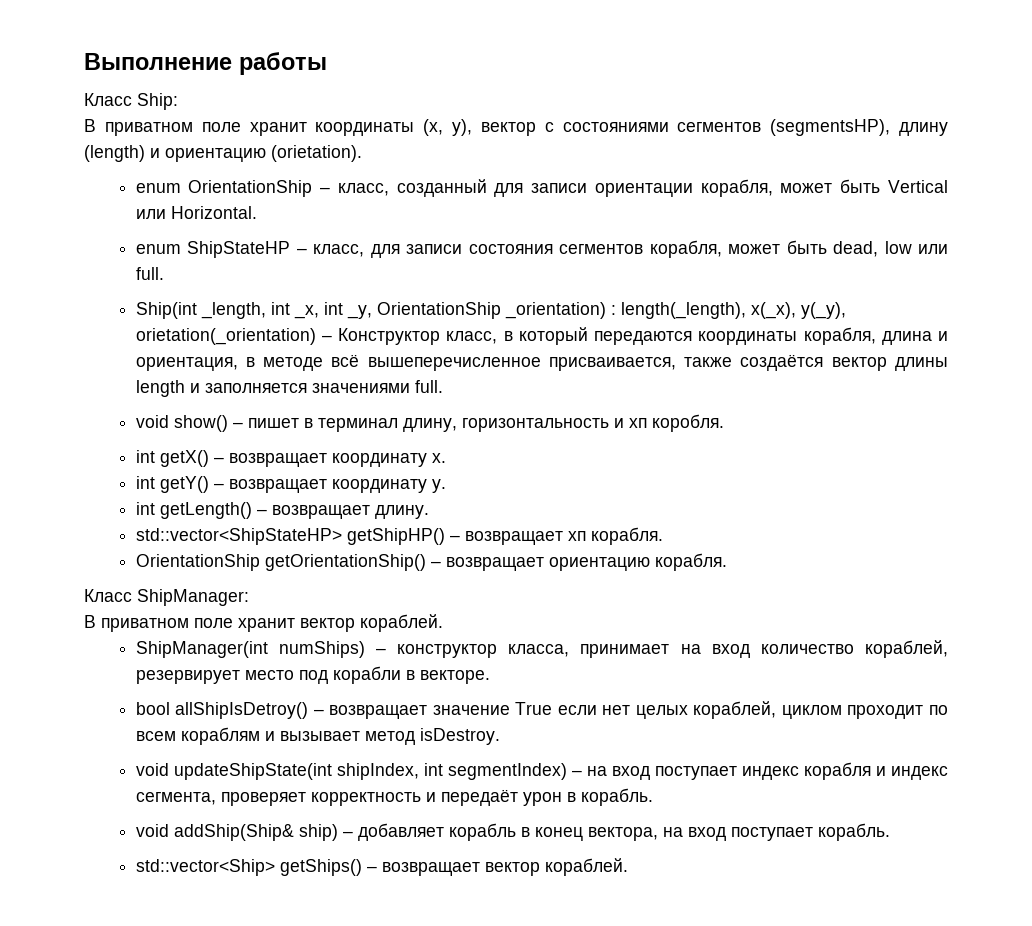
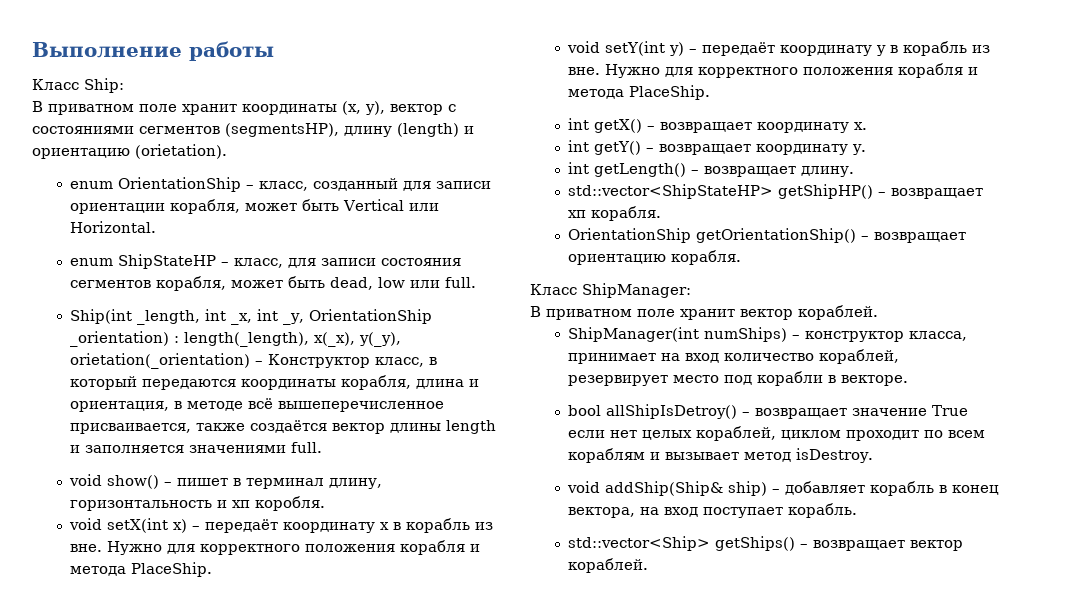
+ void setX(int x) – передаёт координату x в корабль из вне. Нужно для корректного положения корабля и метода PlaceShip.
+ void setY(int y) – передаёт координату y в корабль из вне. Нужно для корректного положения корабля и метода PlaceShip.
- void updateShipState(int shipIndex, int segmentIndex) – на вход поступает индекс корабля и индекс сегмента, проверяет корректность и передаёт урон в корабль.

